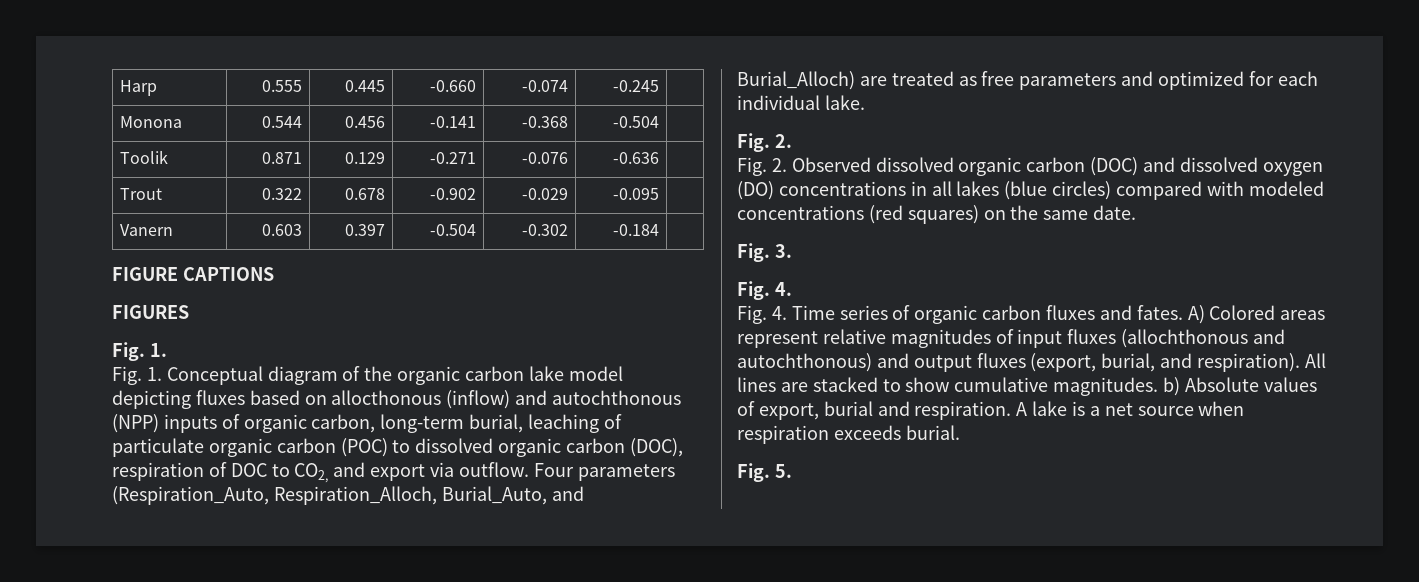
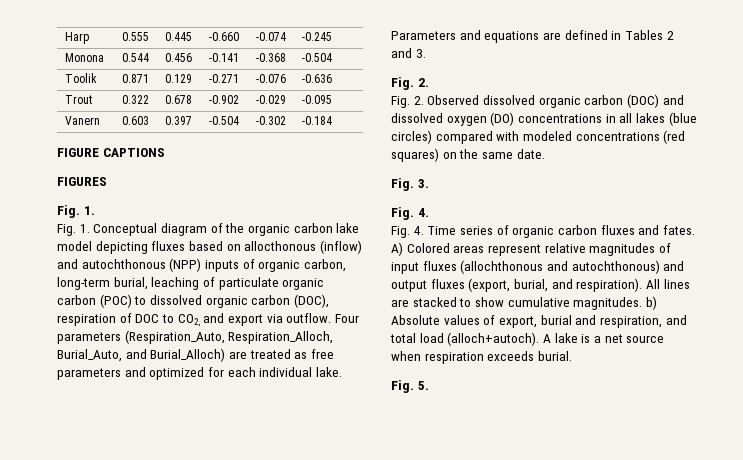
+ Parameters and equations are defined in Tables 2 and 3.
- All lines are stacked to show cumulative magnitudes. b) Absolute values of export, burial and respiration.
+ All lines are stacked to show cumulative magnitudes. b) Absolute values of export, burial and respiration, and total load (alloch+autoch).

